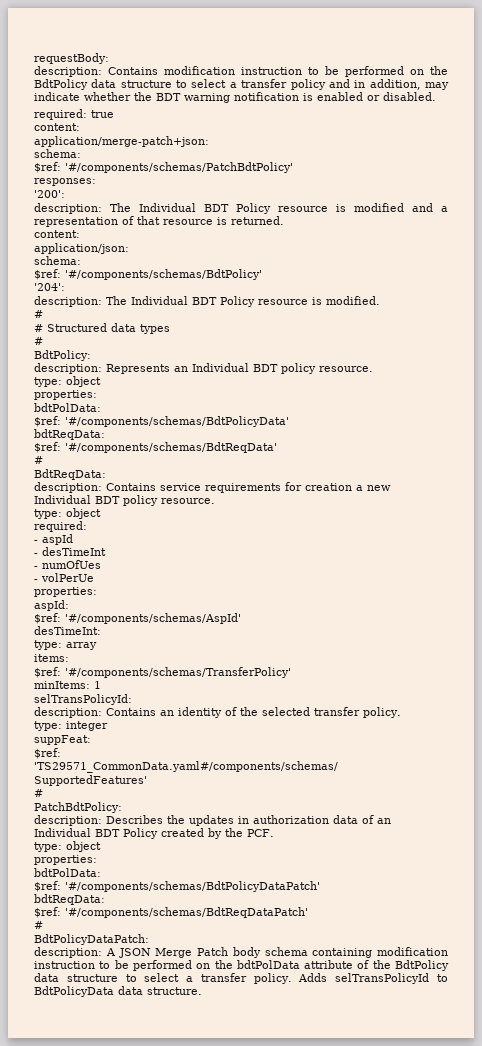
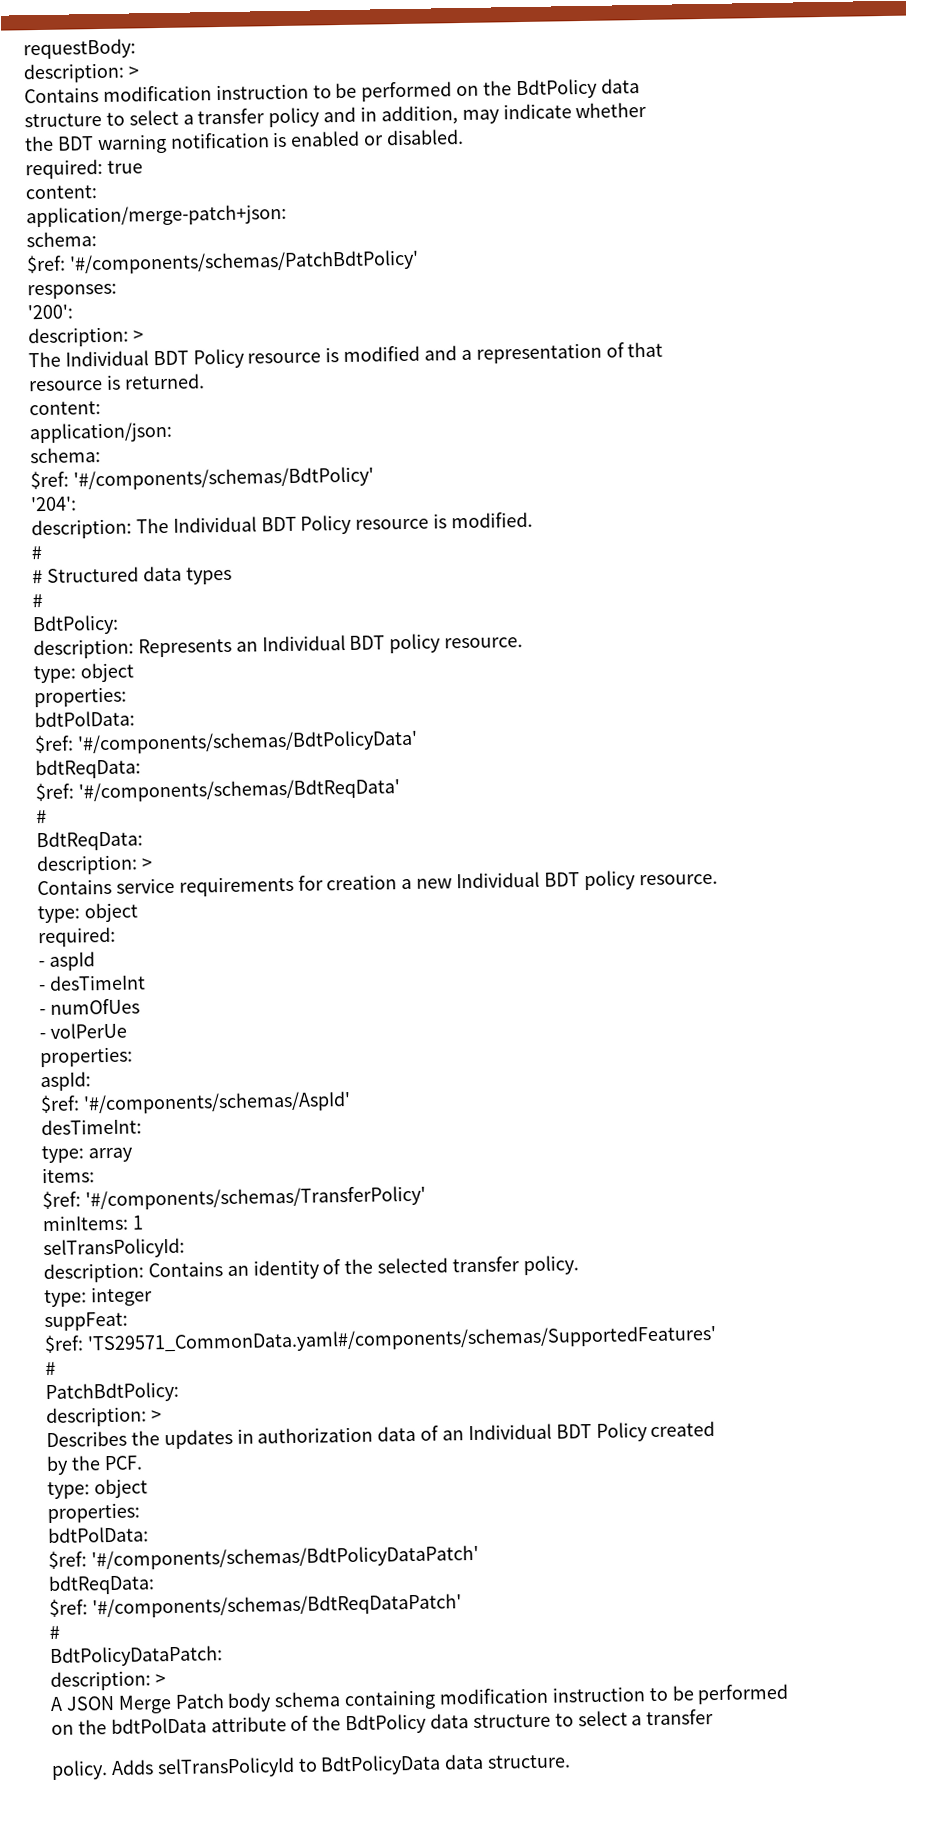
  requestBody:
- description: Contains modification instruction to be performed on the BdtPolicy data structure to select a transfer policy and in addition, may indicate whether the BDT warning notification is enabled or disabled.
+ description: >
+ Contains modification instruction to be performed on the BdtPolicy data
+ structure to select a transfer policy and in addition, may indicate whether
+ the BDT warning notification is enabled or disabled.
  '200':
- description: The Individual BDT Policy resource is modified and a representation of that resource is returned.
+ description: >
+ The Individual BDT Policy resource is modified and a representation of that
+ resource is returned.
  BdtReqData:
- description: Contains service requirements for creation a new Individual BDT policy resource.
+ description: >
+ Contains service requirements for creation a new Individual BDT policy resource.
  PatchBdtPolicy:
- description: Describes the updates in authorization data of an Individual BDT Policy created by the PCF.
+ description: >
+ Describes the updates in authorization data of an Individual BDT Policy created
+ by the PCF.
  BdtPolicyDataPatch:
- description: A JSON Merge Patch body schema containing modification instruction to be performed on the bdtPolData attribute of the BdtPolicy data structure to select a transfer policy.
+ description: >
+ A JSON Merge Patch body schema containing modification instruction to be performed
+ on the bdtPolData attribute of the BdtPolicy data structure to select a transfer
+ policy.

